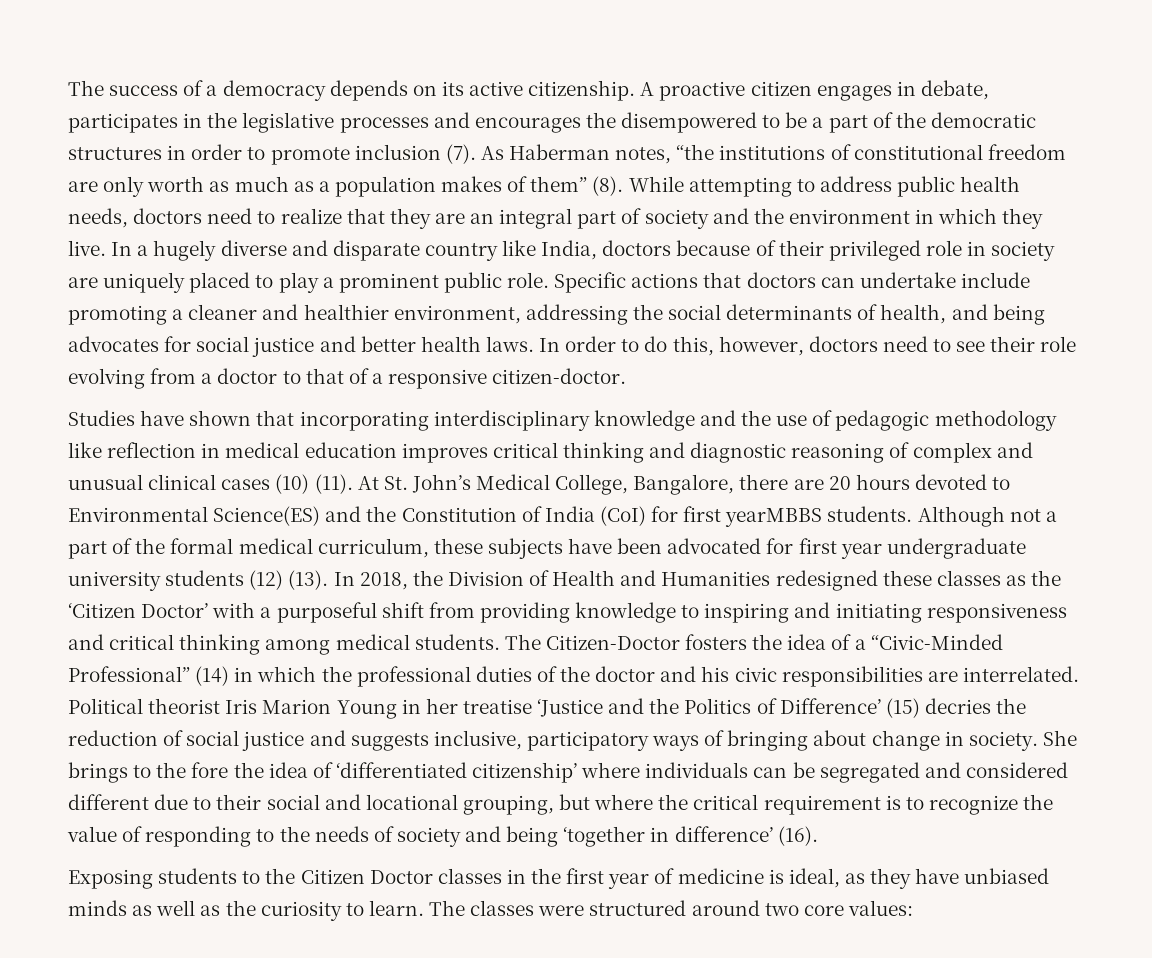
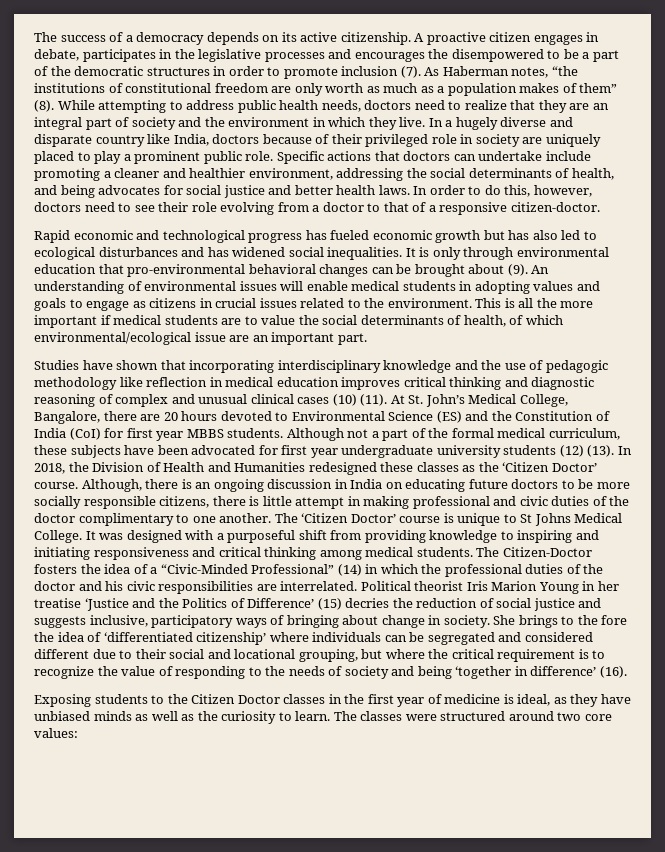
+ Rapid economic and technological progress has fueled economic growth but has also led to ecological disturbances and has widened social inequalities. It is only through environmental education that pro-environmental behavioral changes can be brought about (9). An understanding of environmental issues will enable medical students in adopting values and goals to engage as citizens in crucial issues related to the environment. This is all the more important if medical students are to value the social determinants of health, of which environmental/ecological issue are an important part.
- At St. John’s Medical College, Bangalore, there are 20 hours devoted to Environmental Science(ES) and the Constitution of India (CoI) for first yearMBBS students.
+ At St. John’s Medical College, Bangalore, there are 20 hours devoted to Environmental Science (ES) and the Constitution of India (CoI) for first year MBBS students.
- In 2018, the Division of Health and Humanities redesigned these classes as the ‘Citizen Doctor’ with a purposeful shift from providing knowledge to inspiring and initiating responsiveness and critical thinking among medical students.
+ In 2018, the Division of Health and Humanities redesigned these classes as the ‘Citizen Doctor’ course. Although, there is an ongoing discussion in India on educating future doctors to be more socially responsible citizens, there is little attempt in making professional and civic duties of the doctor complimentary to one another. The ‘Citizen Doctor’ course is unique to St Johns Medical College. It was designed with a purposeful shift from providing knowledge to inspiring and initiating responsiveness and critical thinking among medical students.

